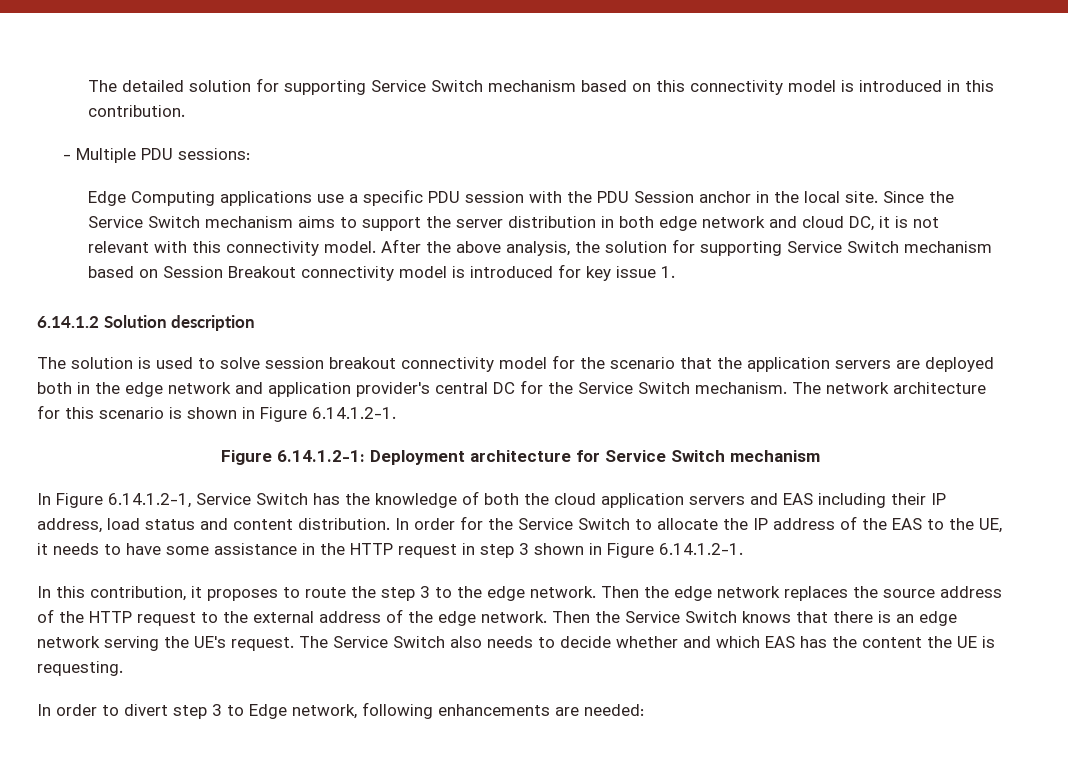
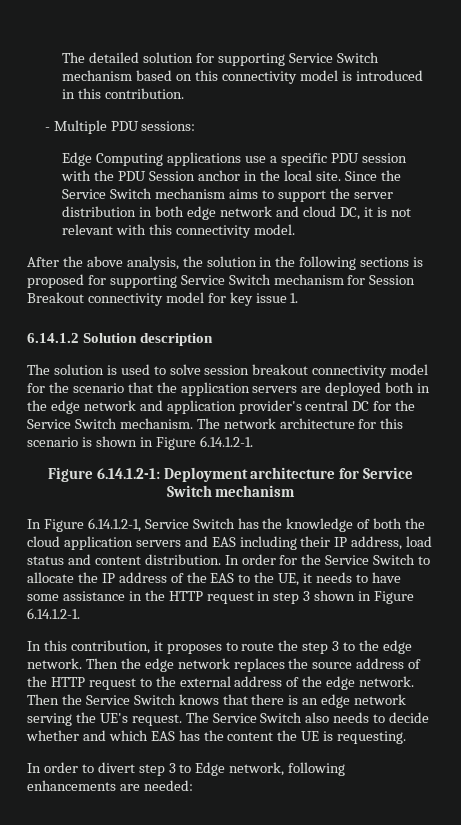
- Since the Service Switch mechanism aims to support the server distribution in both edge network and cloud DC, it is not relevant with this connectivity model. After the above analysis, the solution for supporting Service Switch mechanism based on Session Breakout connectivity model is introduced for key issue 1.
+ Since the Service Switch mechanism aims to support the server distribution in both edge network and cloud DC, it is not relevant with this connectivity model.
+ After the above analysis, the solution in the following sections is proposed for supporting Service Switch mechanism for Session Breakout connectivity model for key issue 1.

